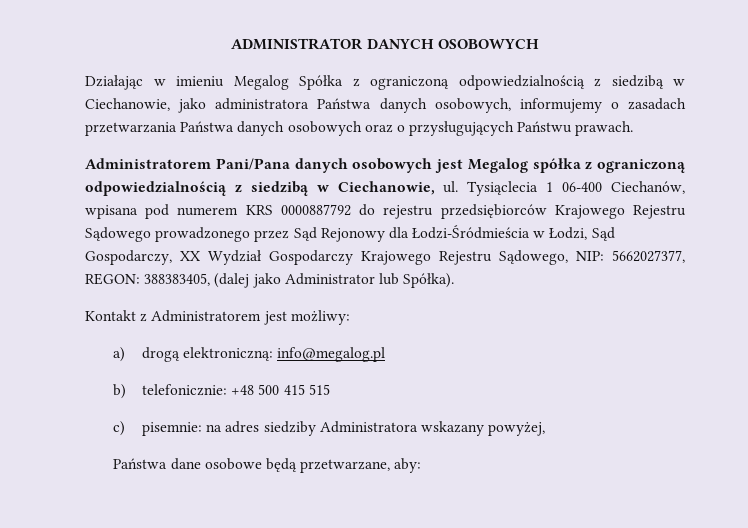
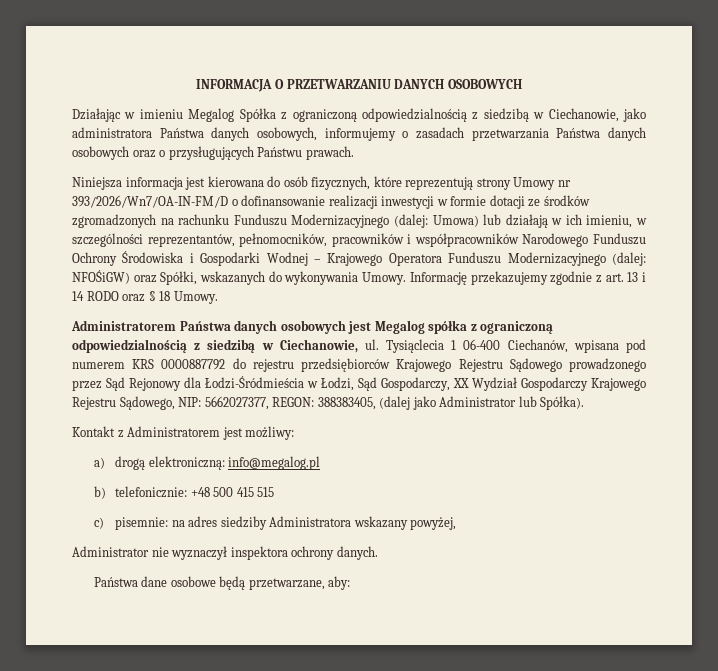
- ADMINISTRATOR DANYCH OSOBOWYCH
+ INFORMACJA O PRZETWARZANIU DANYCH OSOBOWYCH
- Administratorem Pani/Pana danych osobowych jest Megalog spółka z ograniczoną odpowiedzialnością z siedzibą w Ciechanowie, ul.
+ Niniejsza informacja jest kierowana do osób fizycznych, które reprezentują strony Umowy nr 393/2026/Wn7/OA-IN-FM/D o dofinansowanie realizacji inwestycji w formie dotacji ze środków zgromadzonych na rachunku Funduszu Modernizacyjnego (dalej: Umowa) lub działają w ich imieniu, w szczególności reprezentantów, pełnomocników, pracowników i współpracowników Narodowego Funduszu Ochrony Środowiska i Gospodarki Wodnej – Krajowego Operatora Funduszu Modernizacyjnego (dalej: NFOŚiGW) oraz Spółki, wskazanych do wykonywania Umowy. Informację przekazujemy zgodnie z art. 13 i 14 RODO oraz § 18 Umowy.
+ Administratorem Państwa danych osobowych jest Megalog spółka z ograniczoną odpowiedzialnością z siedzibą w Ciechanowie, ul.
+ Administrator nie wyznaczył inspektora ochrony danych.

